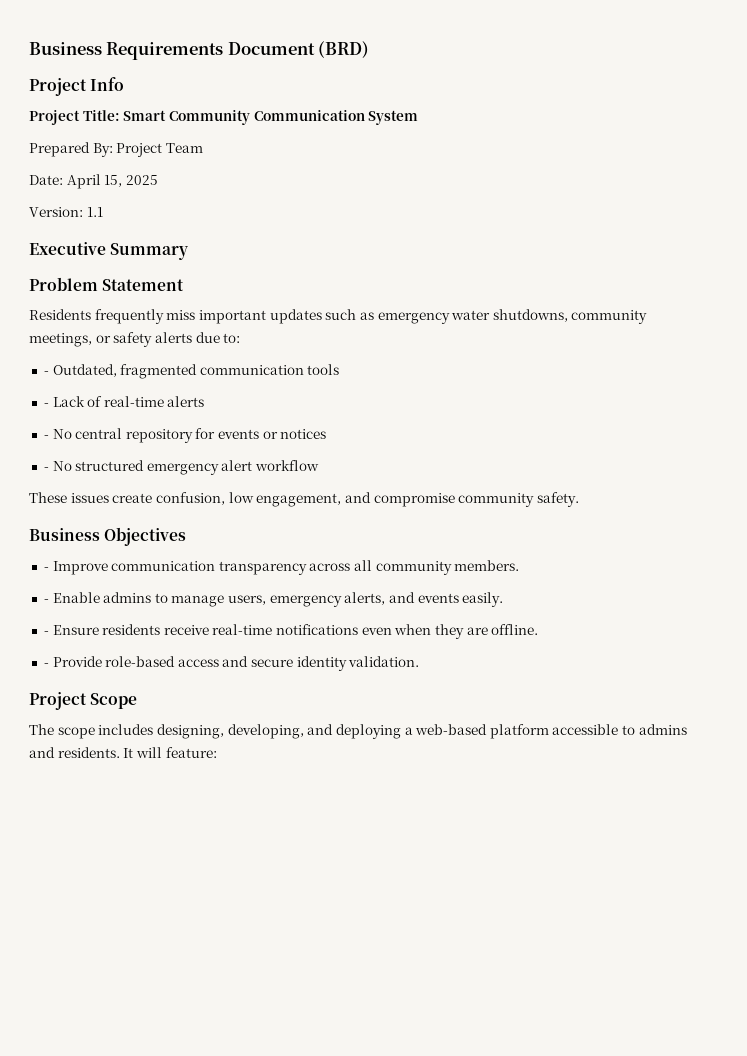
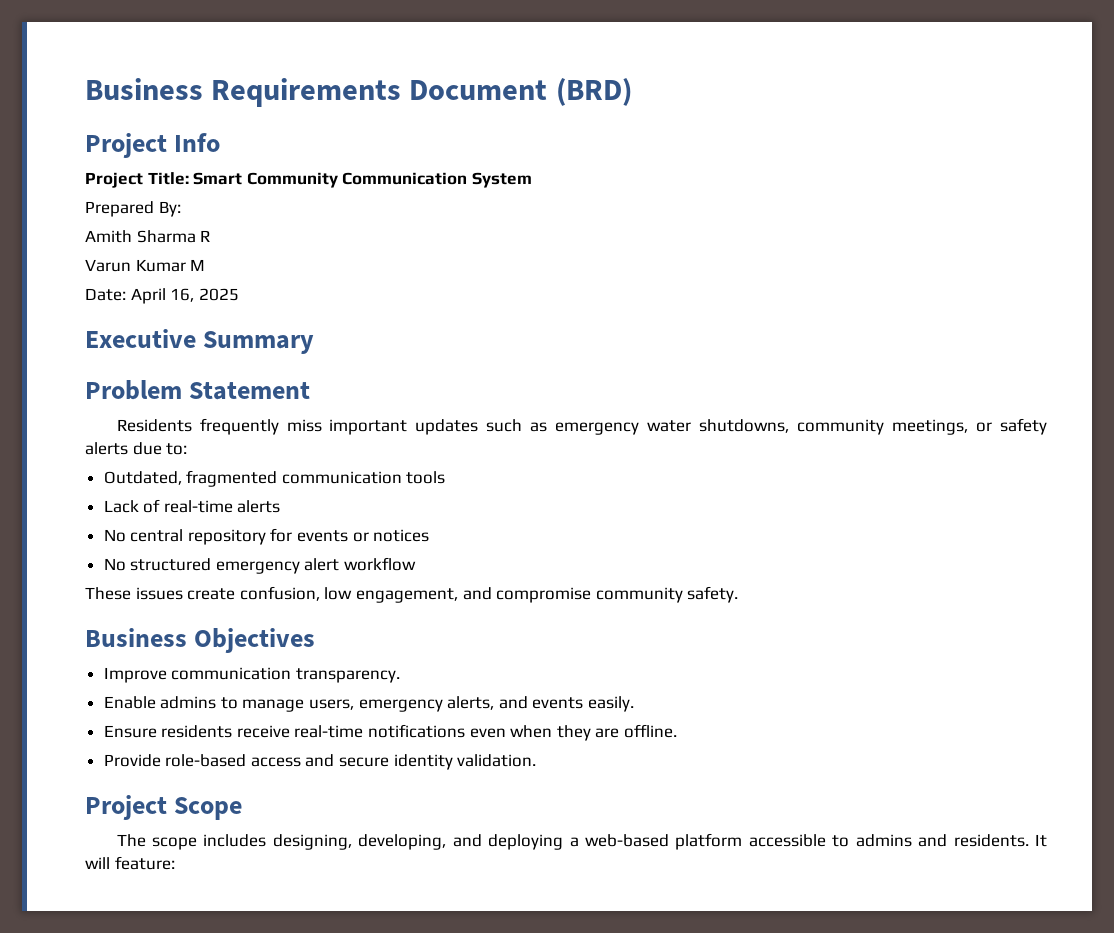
- Prepared By: Project Team
+ Prepared By:
+ Amith Sharma R
+ Varun Kumar M
- Date: April 15, 2025
+ Date: April 16, 2025
- Version: 1.1
- - Outdated, fragmented communication tools
+ Outdated, fragmented communication tools
- - Lack of real-time alerts
+ Lack of real-time alerts
- - No central repository for events or notices
+ No central repository for events or notices
- - No structured emergency alert workflow
+ No structured emergency alert workflow
- - Improve communication transparency across all community members.
- - Enable admins to manage users, emergency alerts, and events easily.
+ Improve communication transparency.
+ Enable admins to manage users, emergency alerts, and events easily.
- - Ensure residents receive real-time notifications even when they are offline.
+ Ensure residents receive real-time notifications even when they are offline.
- - Provide role-based access and secure identity validation.
+ Provide role-based access and secure identity validation.

